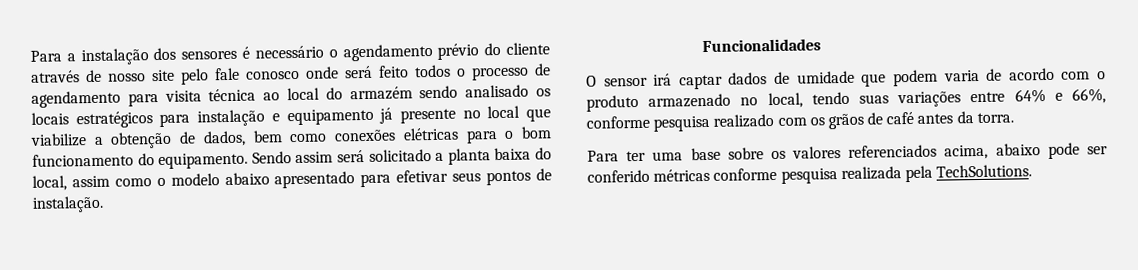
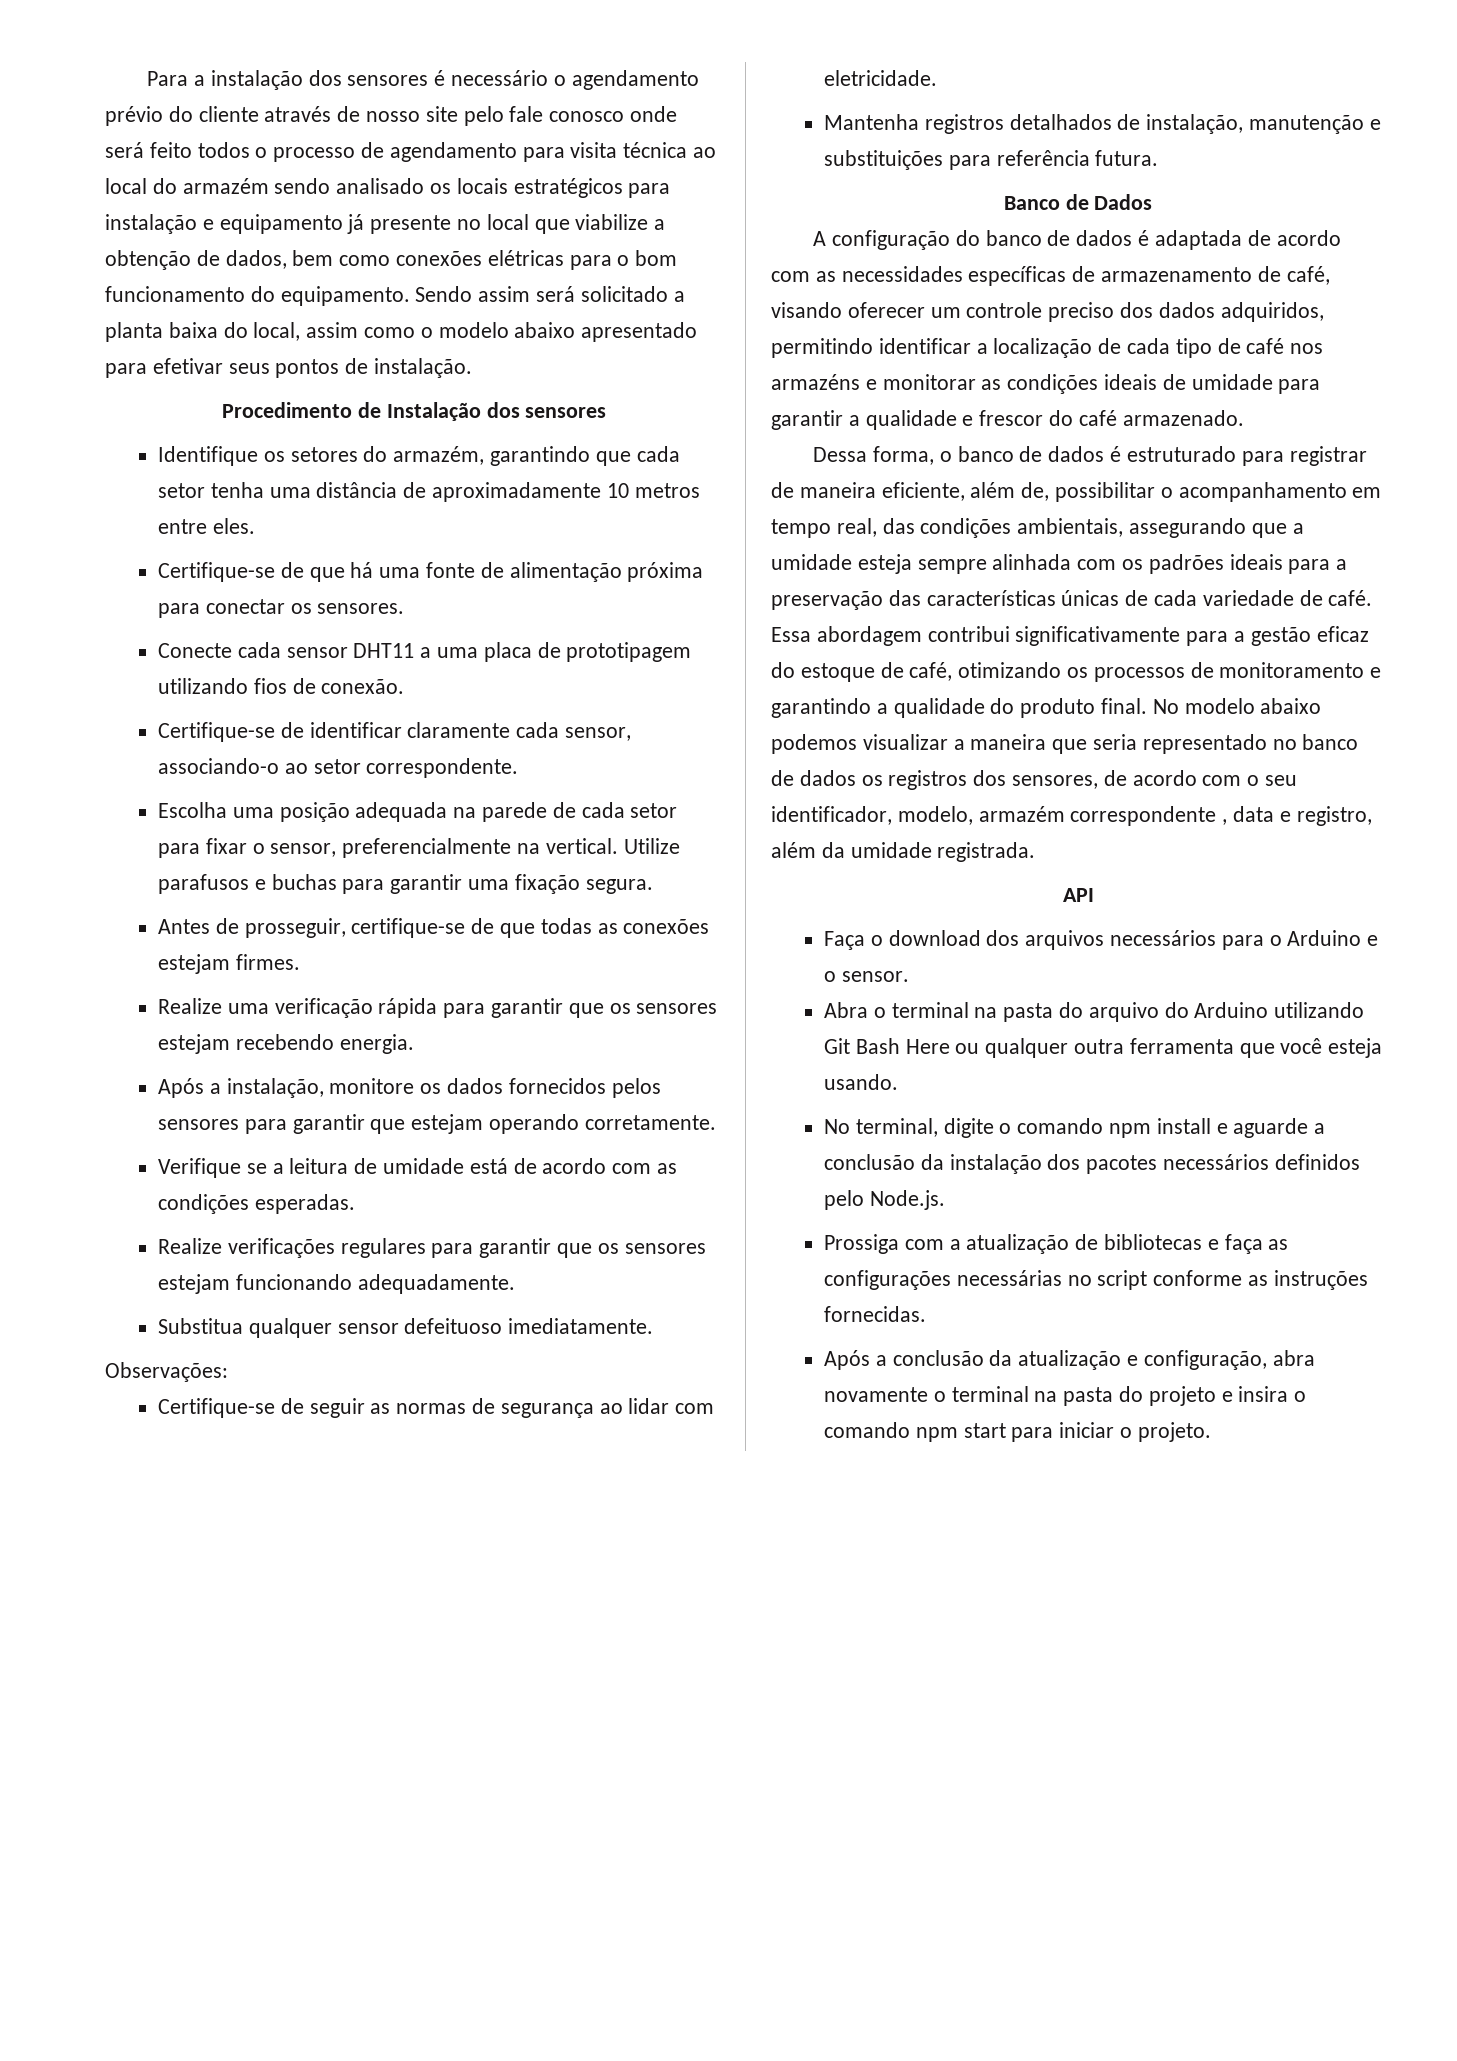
- Funcionalidades
- O sensor irá captar dados de umidade que podem varia de acordo com o produto armazenado no local, tendo suas variações entre 64% e 66%, conforme pesquisa realizado com os grãos de café antes da torra.
- Para ter uma base sobre os valores referenciados acima, abaixo pode ser conferido métricas conforme pesquisa realizada pela TechSolutions.
+ Procedimento de Instalação dos sensores
+ Identifique os setores do armazém, garantindo que cada setor tenha uma distância de aproximadamente 10 metros entre eles.
+ Certifique-se de que há uma fonte de alimentação próxima para conectar os sensores.
+ Conecte cada sensor DHT11 a uma placa de prototipagem utilizando fios de conexão.
+ Certifique-se de identificar claramente cada sensor, associando-o ao setor correspondente.
+ Escolha uma posição adequada na parede de cada setor para fixar o sensor, preferencialmente na vertical. Utilize parafusos e buchas para garantir uma fixação segura.
+ Antes de prosseguir, certifique-se de que todas as conexões estejam firmes.
+ Realize uma verificação rápida para garantir que os sensores estejam recebendo energia.
+ Após a instalação, monitore os dados fornecidos pelos sensores para garantir que estejam operando corretamente.
+ Verifique se a leitura de umidade está de acordo com as condições esperadas.
+ Realize verificações regulares para garantir que os sensores estejam funcionando adequadamente.
+ Substitua qualquer sensor defeituoso imediatamente.
+ Observações:
+ Certifique-se de seguir as normas de segurança ao lidar com eletricidade.
+ Mantenha registros detalhados de instalação, manutenção e substituições para referência futura.
+ Banco de Dados
+ A configuração do banco de dados é adaptada de acordo com as necessidades específicas de armazenamento de café, visando oferecer um controle preciso dos dados adquiridos, permitindo identificar a localização de cada tipo de café nos armazéns e monitorar as condições ideais de umidade para garantir a qualidade e frescor do café armazenado.
+ Dessa forma, o banco de dados é estruturado para registrar de maneira eficiente, além de, possibilitar o acompanhamento em tempo real, das condições ambientais, assegurando que a umidade esteja sempre alinhada com os padrões ideais para a preservação das características únicas de cada variedade de café. Essa abordagem contribui significativamente para a gestão eficaz do estoque de café, otimizando os processos de monitoramento e garantindo a qualidade do produto final. No modelo abaixo podemos visualizar a maneira que seria representado no banco de dados os registros dos sensores, de acordo com o seu identificador, modelo, armazém correspondente , data e registro, além da umidade registrada.
+ API
+ Faça o download dos arquivos necessários para o Arduino e o sensor.
+ Abra o terminal na pasta do arquivo do Arduino utilizando Git Bash Here ou qualquer outra ferramenta que você esteja usando.
+ No terminal, digite o comando npm install e aguarde a conclusão da instalação dos pacotes necessários definidos pelo Node.js.
+ Prossiga com a atualização de bibliotecas e faça as configurações necessárias no script conforme as instruções fornecidas.
+ Após a conclusão da atualização e configuração, abra novamente o terminal na pasta do projeto e insira o comando npm start para iniciar o projeto.

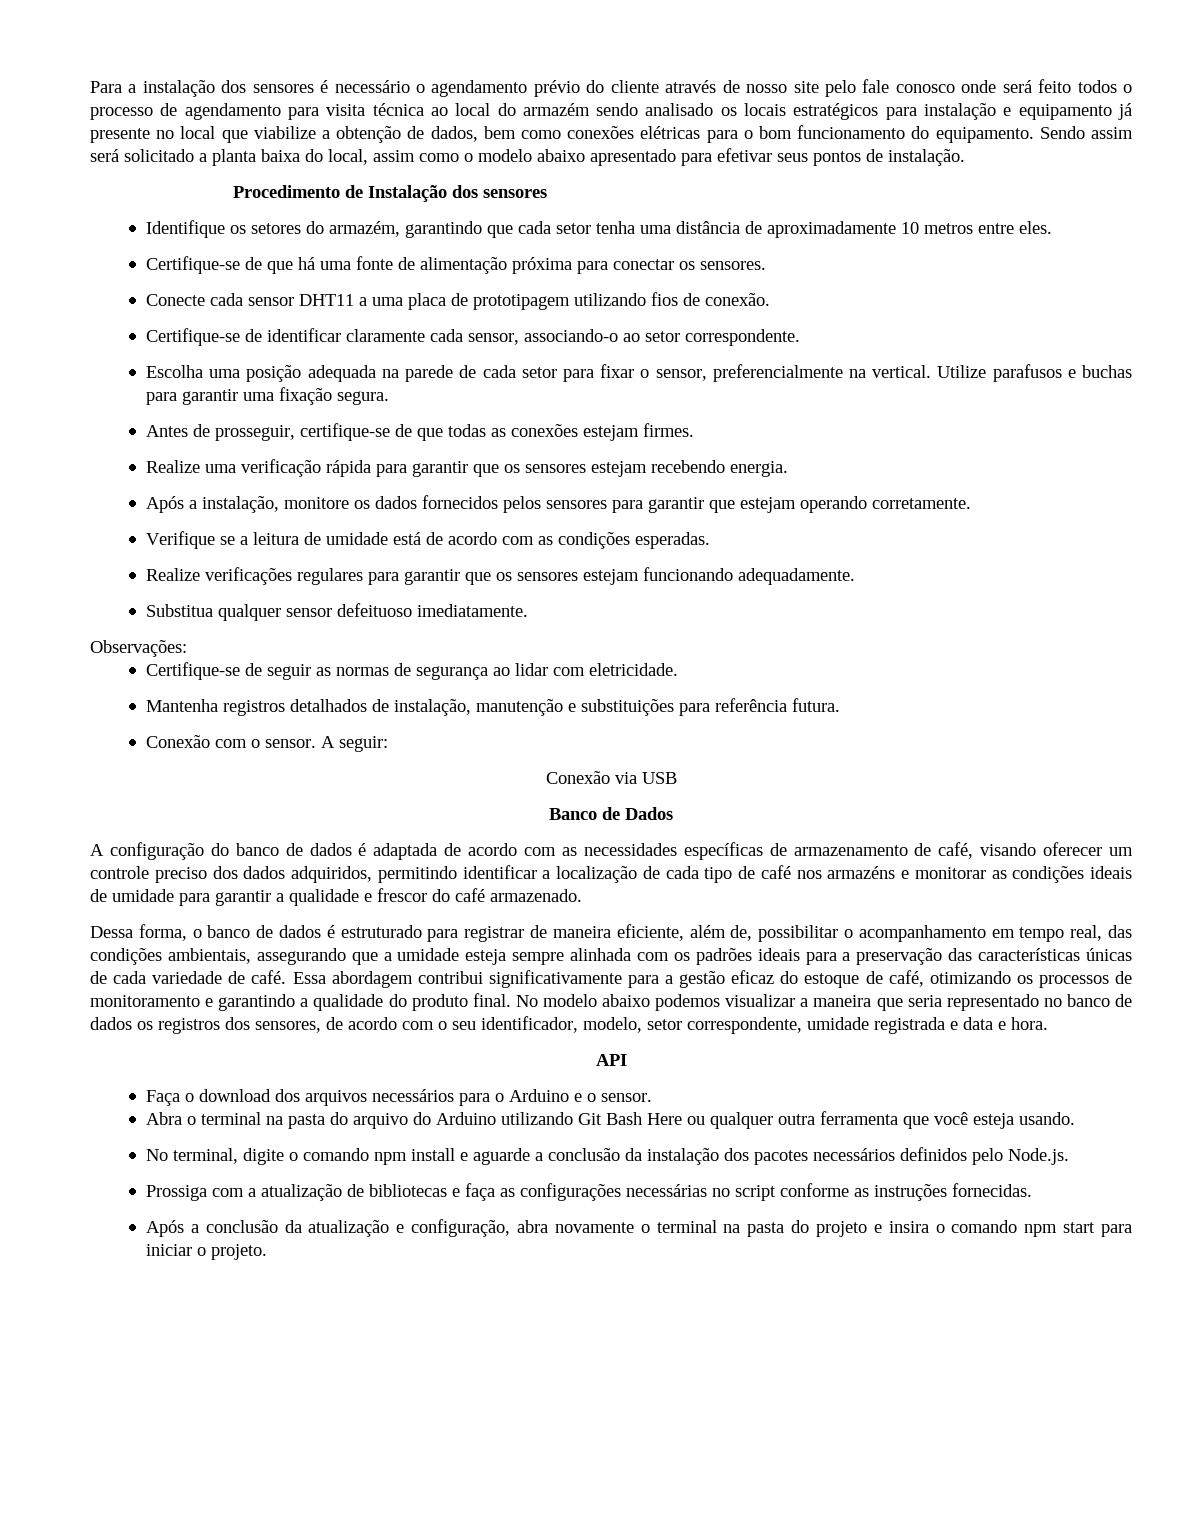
+ Conexão com o sensor. A seguir:
+ Conexão via USB
- No modelo abaixo podemos visualizar a maneira que seria representado no banco de dados os registros dos sensores, de acordo com o seu identificador, modelo, armazém correspondente , data e registro, além da umidade registrada.
+ No modelo abaixo podemos visualizar a maneira que seria representado no banco de dados os registros dos sensores, de acordo com o seu identificador, modelo, setor correspondente, umidade registrada e data e hora.

